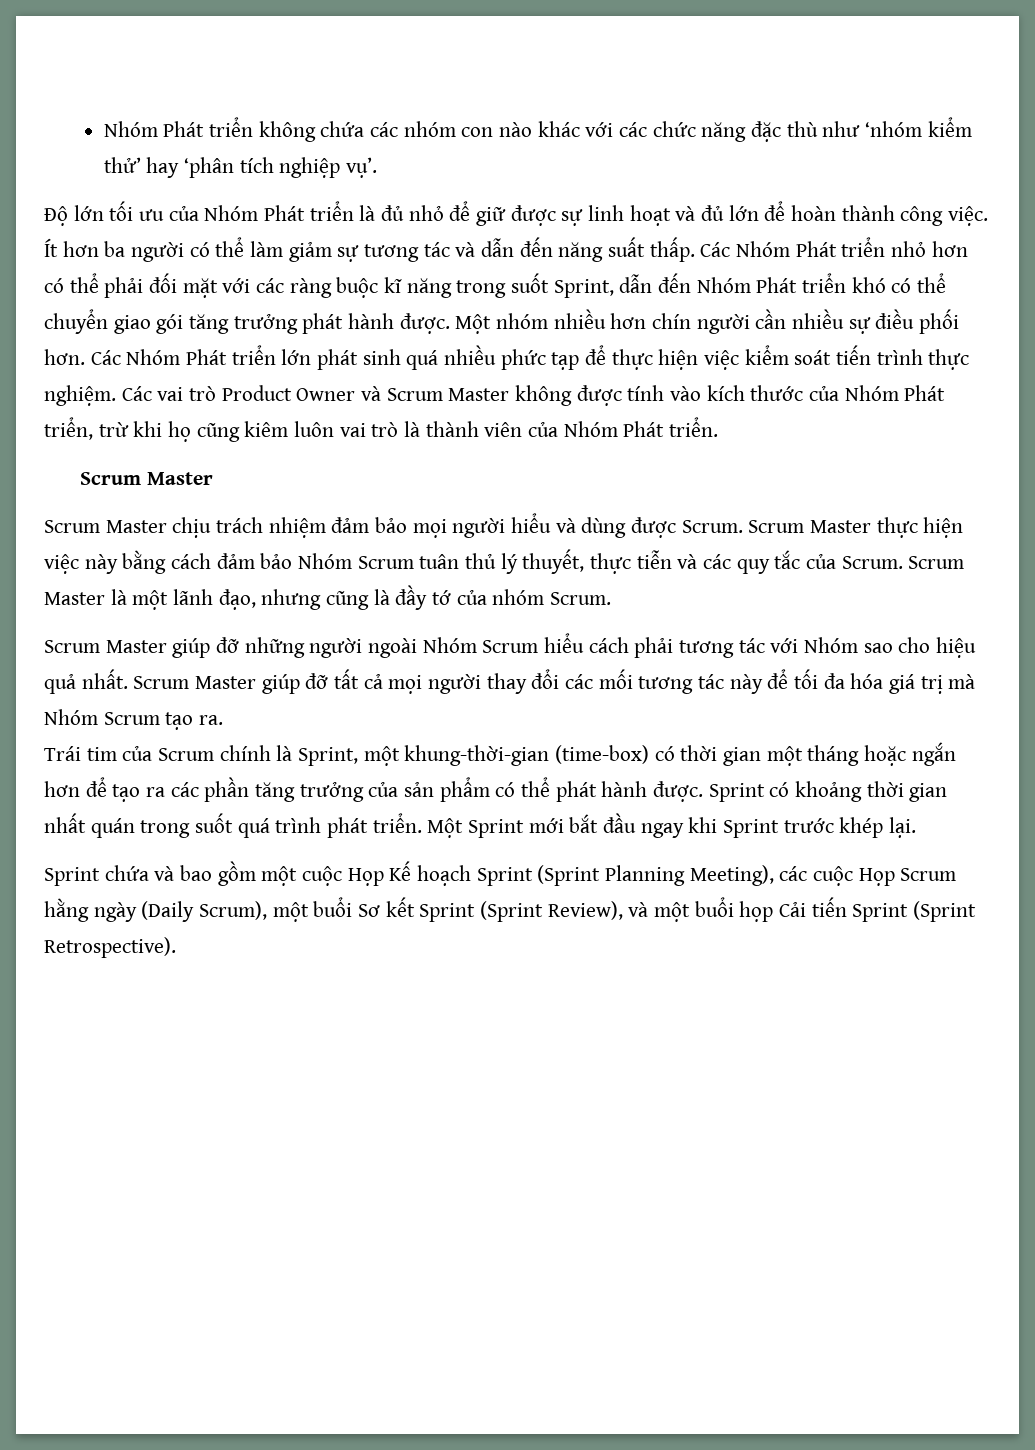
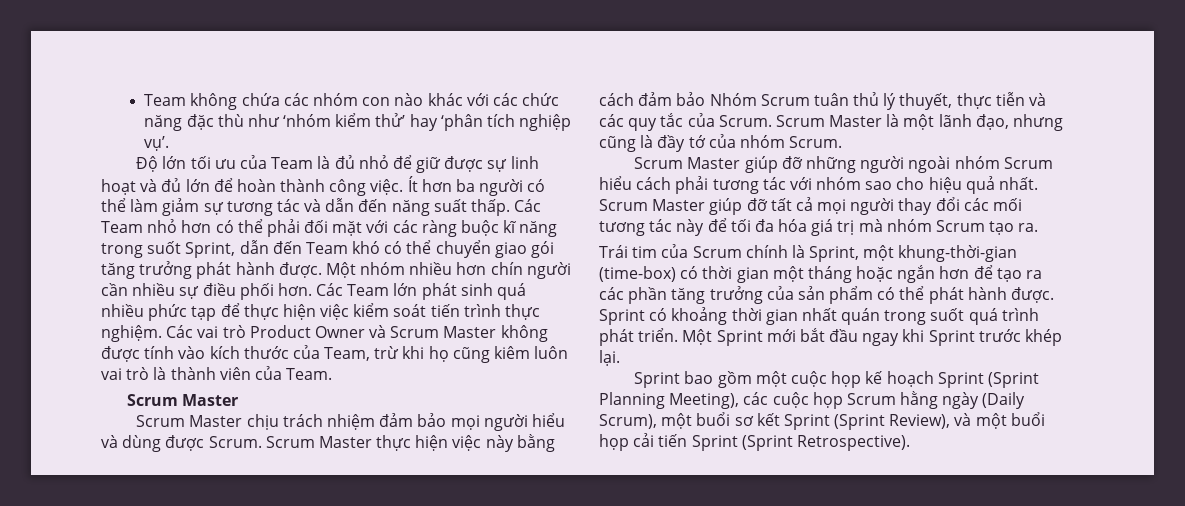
- Nhóm Phát triển không chứa các nhóm con nào khác với các chức năng đặc thù như ‘nhóm kiểm thử’ hay ‘phân tích nghiệp vụ’.
+ Team không chứa các nhóm con nào khác với các chức năng đặc thù như ‘nhóm kiểm thử’ hay ‘phân tích nghiệp vụ’.
- Độ lớn tối ưu của Nhóm Phát triển là đủ nhỏ để giữ được sự linh hoạt và đủ lớn để hoàn thành công việc.
+ Độ lớn tối ưu của Team là đủ nhỏ để giữ được sự linh hoạt và đủ lớn để hoàn thành công việc.
- Các Nhóm Phát triển nhỏ hơn có thể phải đối mặt với các ràng buộc kĩ năng trong suốt Sprint, dẫn đến Nhóm Phát triển khó có thể chuyển giao gói tăng trưởng phát hành được.
+ Các Team nhỏ hơn có thể phải đối mặt với các ràng buộc kĩ năng trong suốt Sprint, dẫn đến Team khó có thể chuyển giao gói tăng trưởng phát hành được.
- Các Nhóm Phát triển lớn phát sinh quá nhiều phức tạp để thực hiện việc kiểm soát tiến trình thực nghiệm.
+ Các Team lớn phát sinh quá nhiều phức tạp để thực hiện việc kiểm soát tiến trình thực nghiệm.
- Các vai trò Product Owner và Scrum Master không được tính vào kích thước của Nhóm Phát triển, trừ khi họ cũng kiêm luôn vai trò là thành viên của Nhóm Phát triển.
+ Các vai trò Product Owner và Scrum Master không được tính vào kích thước của Team, trừ khi họ cũng kiêm luôn vai trò là thành viên của Team.
- Scrum Master giúp đỡ những người ngoài Nhóm Scrum hiểu cách phải tương tác với Nhóm sao cho hiệu quả nhất.
+ Scrum Master giúp đỡ những người ngoài nhóm Scrum hiểu cách phải tương tác với nhóm sao cho hiệu quả nhất.
- Scrum Master giúp đỡ tất cả mọi người thay đổi các mối tương tác này để tối đa hóa giá trị mà Nhóm Scrum tạo ra.
+ Scrum Master giúp đỡ tất cả mọi người thay đổi các mối tương tác này để tối đa hóa giá trị mà nhóm Scrum tạo ra.
- Sprint chứa và bao gồm một cuộc Họp Kế hoạch Sprint (Sprint Planning Meeting), các cuộc Họp Scrum hằng ngày (Daily Scrum), một buổi Sơ kết Sprint (Sprint Review), và một buổi họp Cải tiến Sprint (Sprint Retrospective).
+ Sprint bao gồm một cuộc họp kế hoạch Sprint (Sprint Planning Meeting), các cuộc họp Scrum hằng ngày (Daily Scrum), một buổi sơ kết Sprint (Sprint Review), và một buổi họp cải tiến Sprint (Sprint Retrospective).

